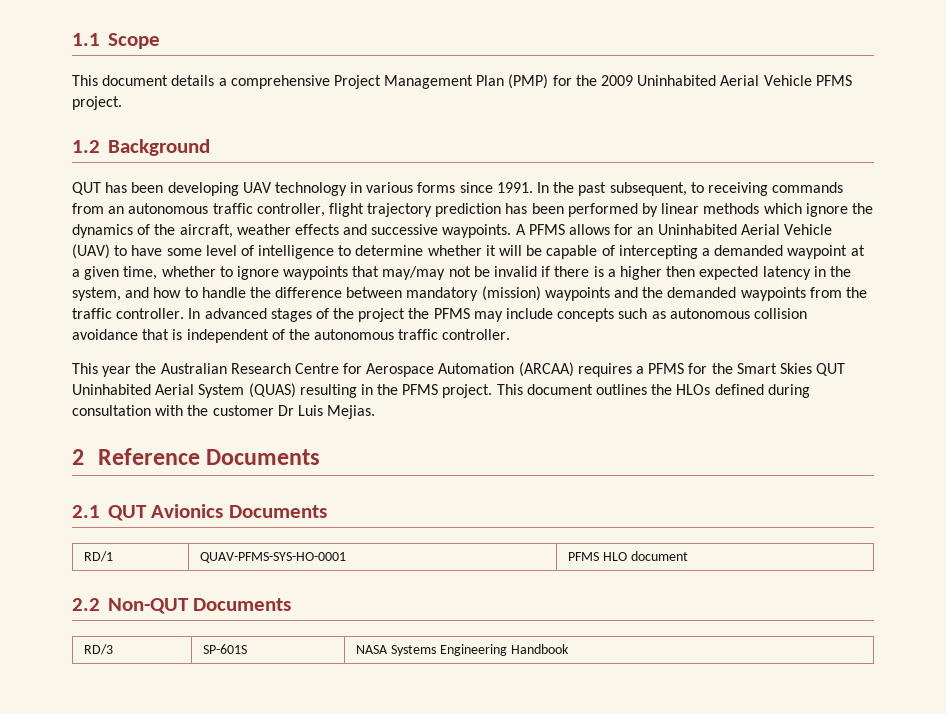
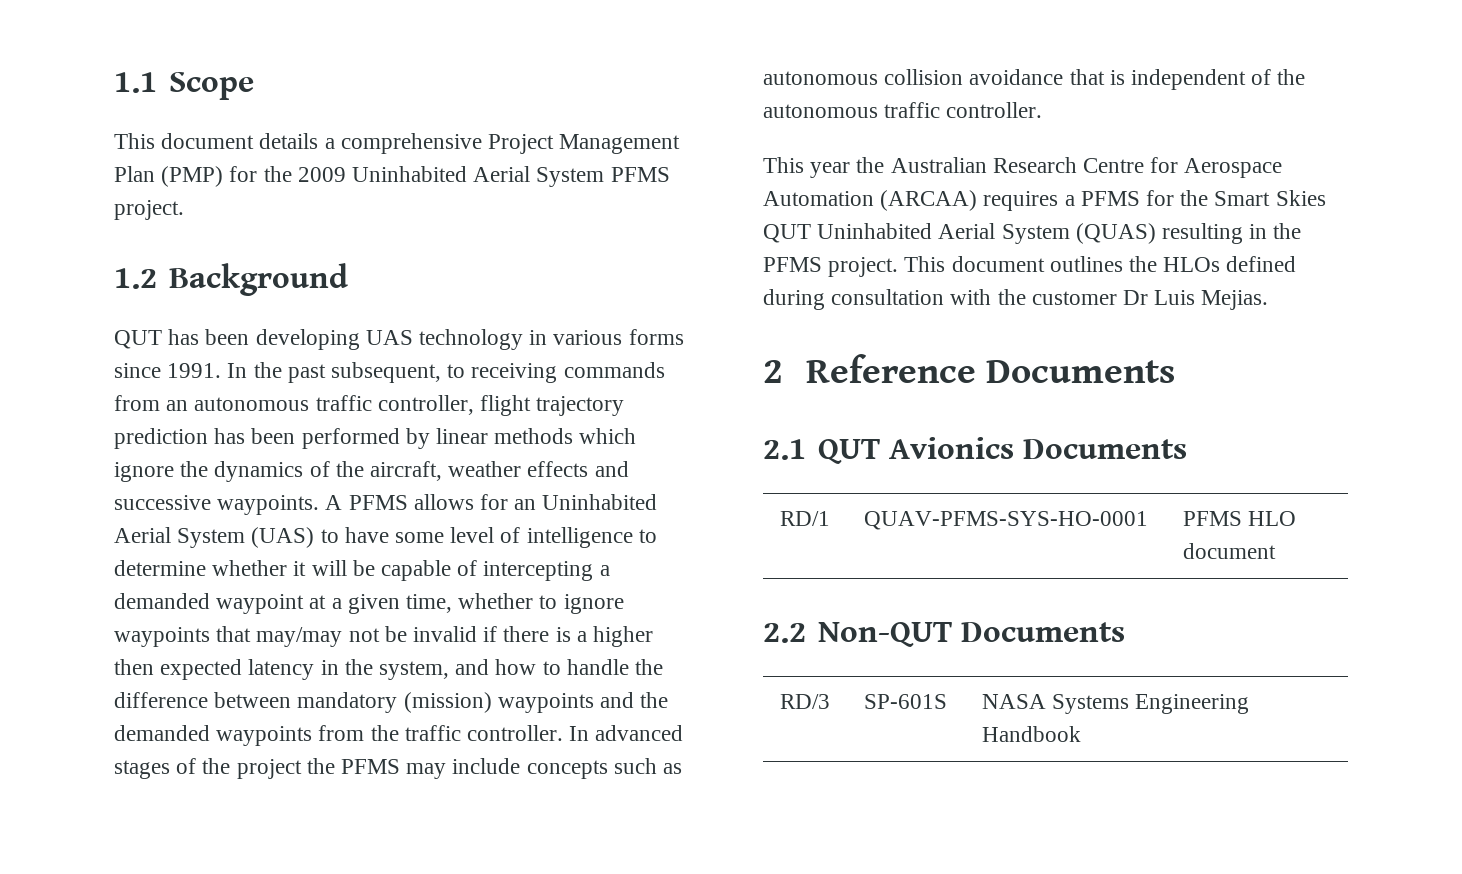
- This document details a comprehensive Project Management Plan (PMP) for the 2009 Uninhabited Aerial Vehicle PFMS project.
+ This document details a comprehensive Project Management Plan (PMP) for the 2009 Uninhabited Aerial System PFMS project.
- QUT has been developing UAV technology in various forms since 1991.
+ QUT has been developing UAS technology in various forms since 1991.
- A PFMS allows for an Uninhabited Aerial Vehicle (UAV) to have some level of intelligence to determine whether it will be capable of intercepting a demanded waypoint at a given time, whether to ignore waypoints that may/may not be invalid if there is a higher then expected latency in the system, and how to handle the difference between mandatory (mission) waypoints and the demanded waypoints from the traffic controller.
+ A PFMS allows for an Uninhabited Aerial System (UAS) to have some level of intelligence to determine whether it will be capable of intercepting a demanded waypoint at a given time, whether to ignore waypoints that may/may not be invalid if there is a higher then expected latency in the system, and how to handle the difference between mandatory (mission) waypoints and the demanded waypoints from the traffic controller.

